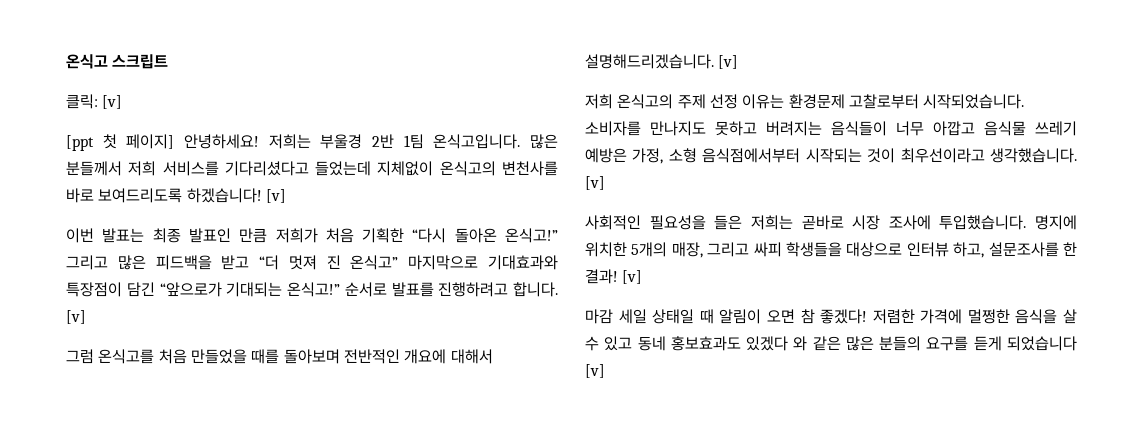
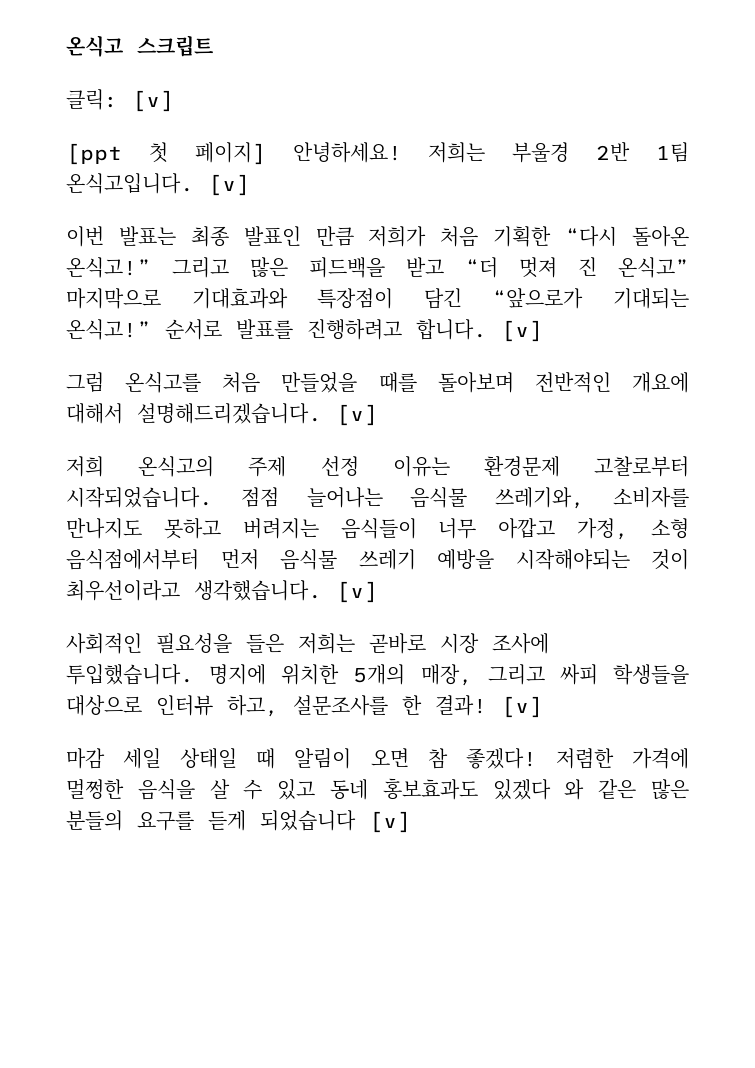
- 많은 분들께서 저희 서비스를 기다리셨다고 들었는데 지체없이 온식고의 변천사를 바로 보여드리도록 하겠습니다!
- 소비자를 만나지도 못하고 버려지는 음식들이 너무 아깝고 음식물 쓰레기 예방은 가정, 소형 음식점에서부터 시작되는 것이 최우선이라고 생각했습니다.
+ 점점 늘어나는 음식물 쓰레기와, 소비자를 만나지도 못하고 버려지는 음식들이 너무 아깝고 가정, 소형 음식점에서부터 먼저 음식물 쓰레기 예방을 시작해야되는 것이 최우선이라고 생각했습니다.

